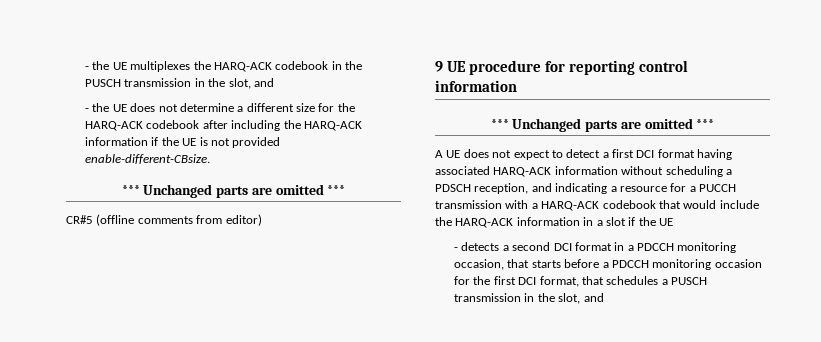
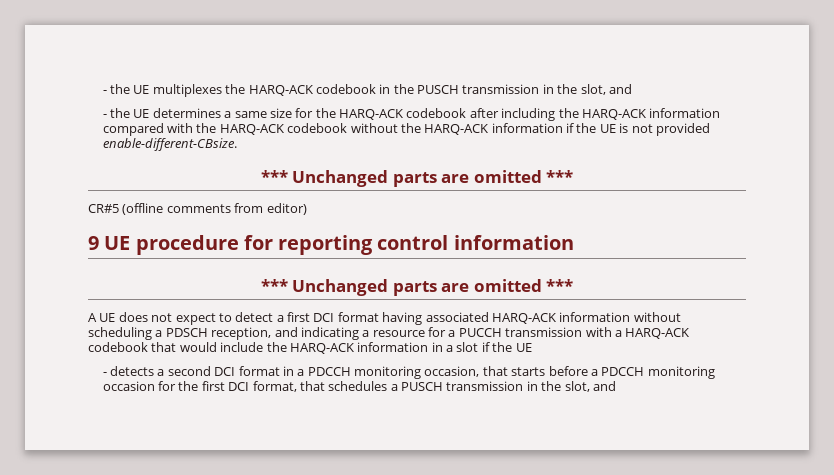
- - the UE does not determine a different size for the HARQ-ACK codebook after including the HARQ-ACK information if the UE is not provided enable-different-CBsize.
+ - the UE determines a same size for the HARQ-ACK codebook after including the HARQ-ACK information compared with the HARQ-ACK codebook without the HARQ-ACK information if the UE is not provided enable-different-CBsize.

